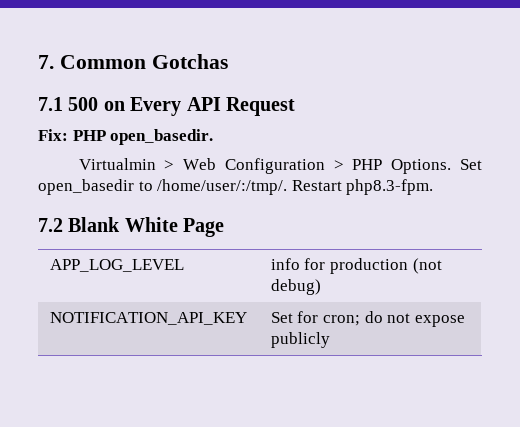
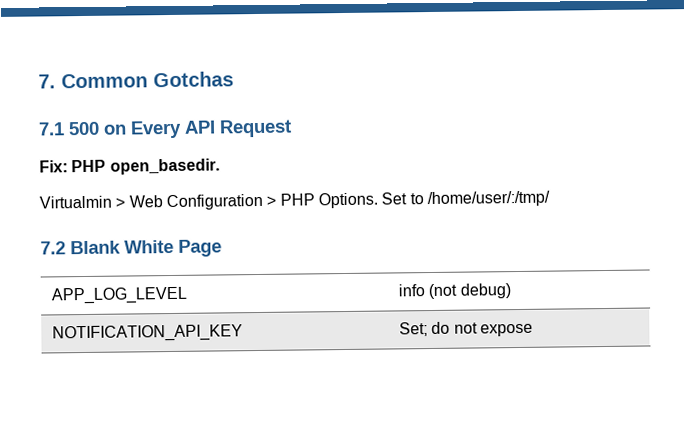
- Set open_basedir to /home/user/:/tmp/. Restart php8.3-fpm.
+ Set to /home/user/:/tmp/
- APP_LOG_LEVEL | info for production (not debug)
+ APP_LOG_LEVEL | info (not debug)
- NOTIFICATION_API_KEY | Set for cron; do not expose publicly
+ NOTIFICATION_API_KEY | Set; do not expose

